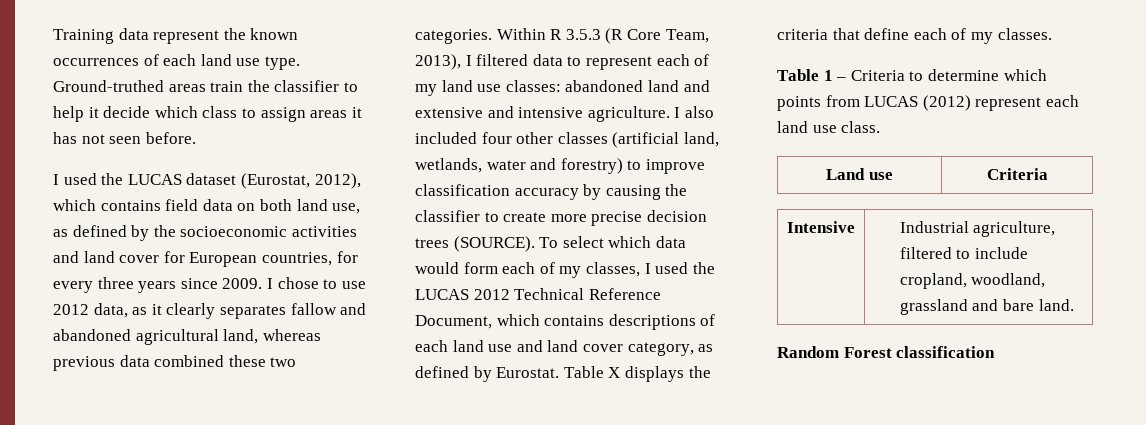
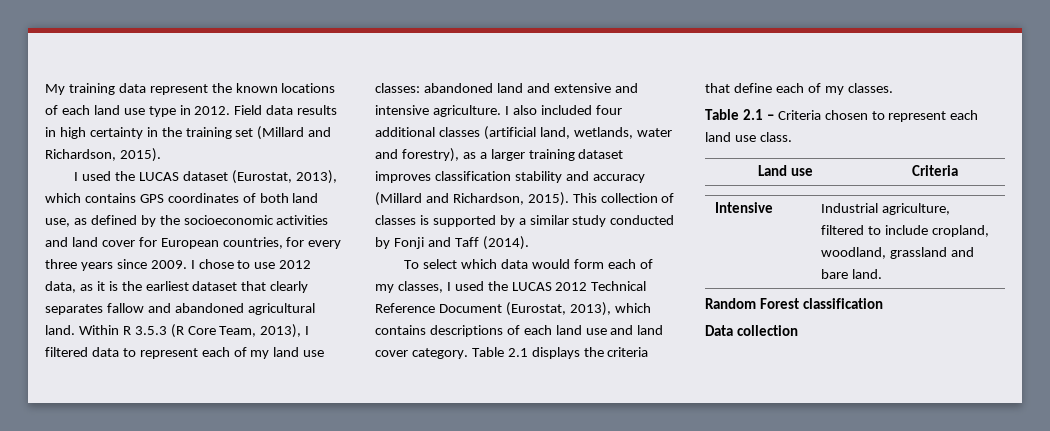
- Training data represent the known occurrences of each land use type. Ground-truthed areas train the classifier to help it decide which class to assign areas it has not seen before.
+ My training data represent the known locations of each land use type in 2012. Field data results in high certainty in the training set (Millard and Richardson, 2015).
- I used the LUCAS dataset (Eurostat, 2012), which contains field data on both land use, as defined by the socioeconomic activities and land cover for European countries, for every three years since 2009.
+ I used the LUCAS dataset (Eurostat, 2013), which contains GPS coordinates of both land use, as defined by the socioeconomic activities and land cover for European countries, for every three years since 2009.
- I chose to use 2012 data, as it clearly separates fallow and abandoned agricultural land, whereas previous data combined these two categories.
+ I chose to use 2012 data, as it is the earliest dataset that clearly separates fallow and abandoned agricultural land.
- I also included four other classes (artificial land, wetlands, water and forestry) to improve classification accuracy by causing the classifier to create more precise decision trees (SOURCE). To select which data would form each of my classes, I used the LUCAS 2012 Technical Reference Document, which contains descriptions of each land use and land cover category, as defined by Eurostat. Table X displays the criteria that define each of my classes.
+ I also included four additional classes (artificial land, wetlands, water and forestry), as a larger training dataset improves classification stability and accuracy (Millard and Richardson, 2015). This collection of classes is supported by a similar study conducted by Fonji and Taff (2014).
+ To select which data would form each of my classes, I used the LUCAS 2012 Technical Reference Document (Eurostat, 2013), which contains descriptions of each land use and land cover category. Table 2.1 displays the criteria that define each of my classes.
- Table 1 – Criteria to determine which points from LUCAS (2012) represent each land use class.
+ Table 2.1 – Criteria chosen to represent each land use class.
+ Data collection

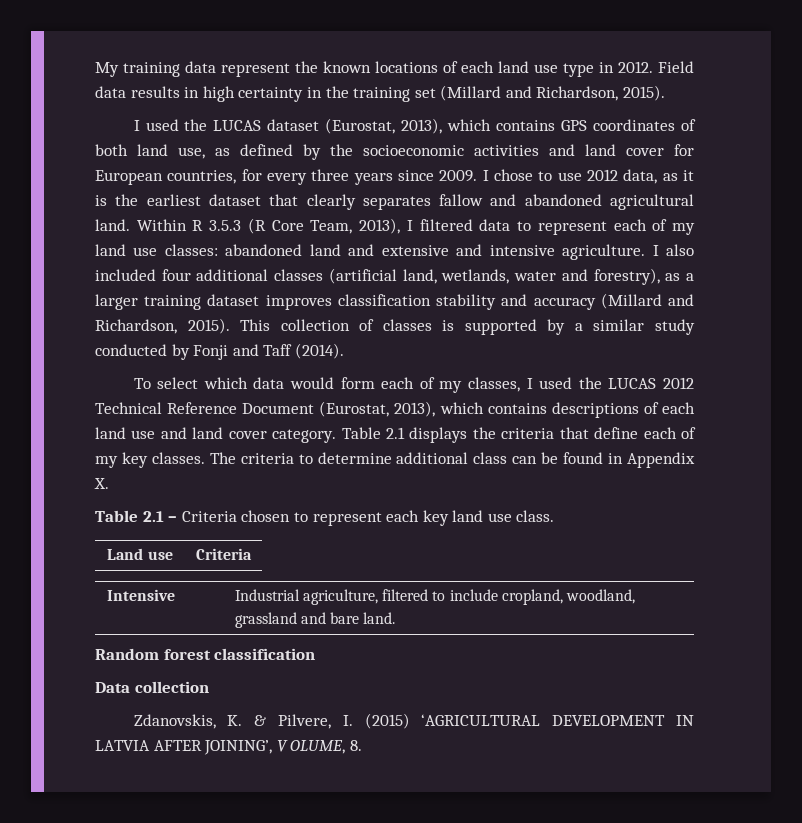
- Table 2.1 displays the criteria that define each of my classes.
+ Table 2.1 displays the criteria that define each of my key classes. The criteria to determine additional class can be found in Appendix X.
- Table 2.1 – Criteria chosen to represent each land use class.
+ Table 2.1 – Criteria chosen to represent each key land use class.
- Random Forest classification
+ Random forest classification
+ Zdanovskis, K. & Pilvere, I. (2015) ‘AGRICULTURAL DEVELOPMENT IN LATVIA AFTER JOINING’, V OLUME, 8.

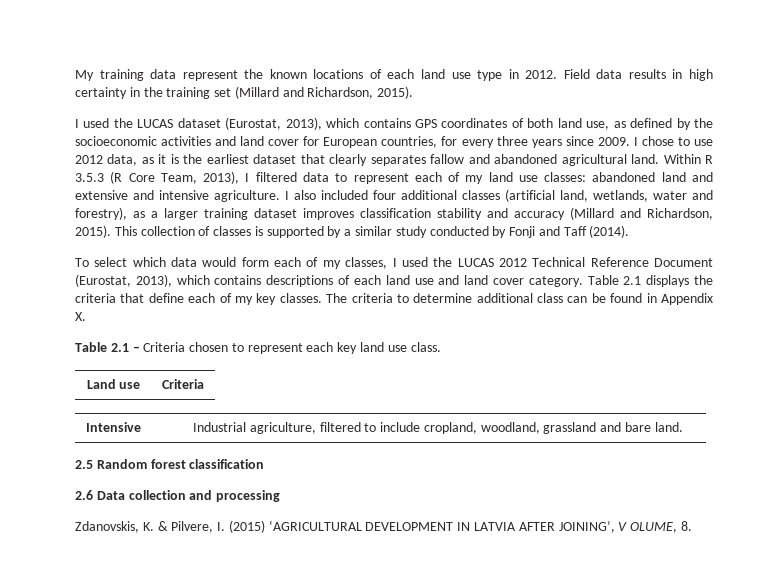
- Random forest classification
+ 2.5 Random forest classification
- Data collection
+ 2.6 Data collection and processing

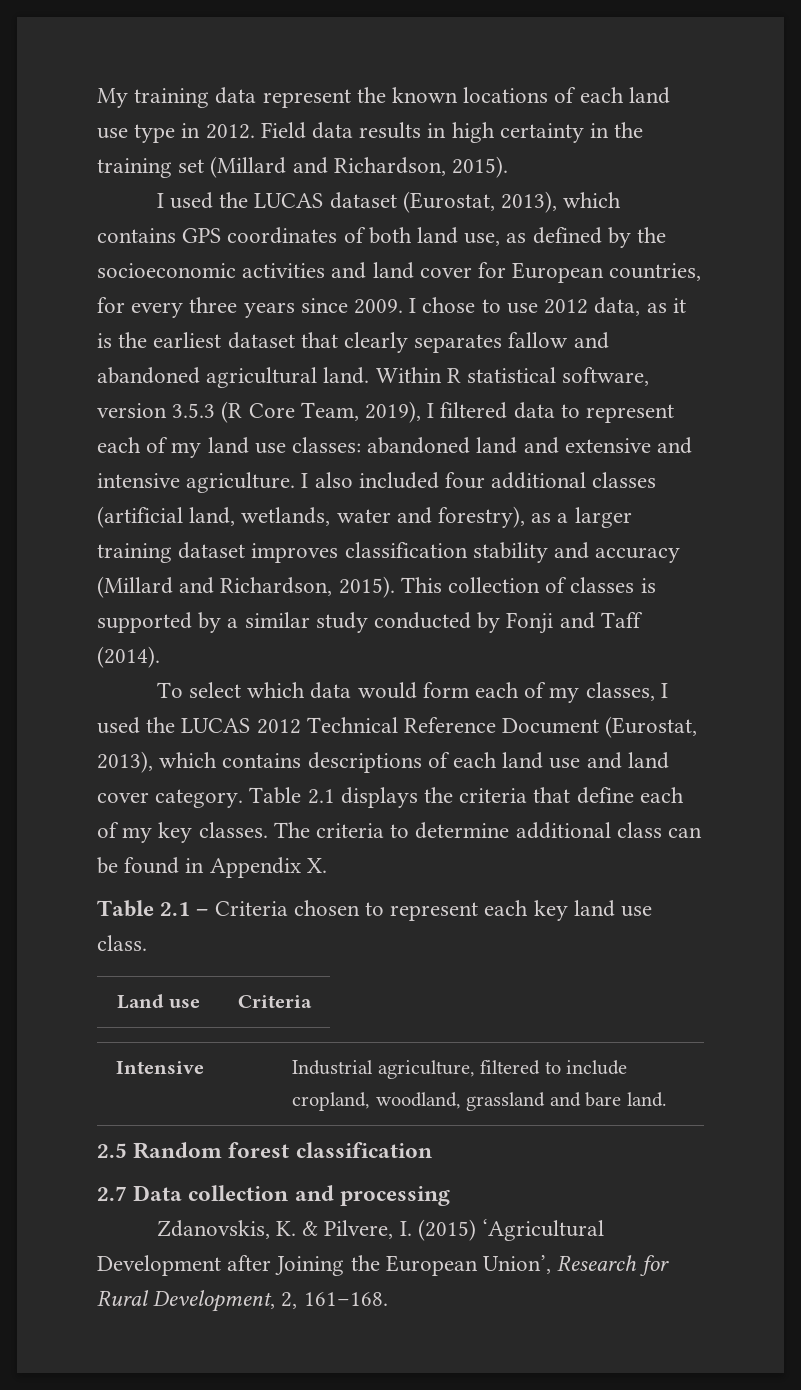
- Within R 3.5.3 (R Core Team, 2013), I filtered data to represent each of my land use classes: abandoned land and extensive and intensive agriculture.
+ Within R statistical software, version 3.5.3 (R Core Team, 2019), I filtered data to represent each of my land use classes: abandoned land and extensive and intensive agriculture.
- 2.6 Data collection and processing
+ 2.7 Data collection and processing
- Zdanovskis, K. & Pilvere, I. (2015) ‘AGRICULTURAL DEVELOPMENT IN LATVIA AFTER JOINING’, V OLUME, 8.
+ Zdanovskis, K. & Pilvere, I. (2015) ‘Agricultural Development after Joining the European Union’, Research for Rural Development, 2, 161–168.

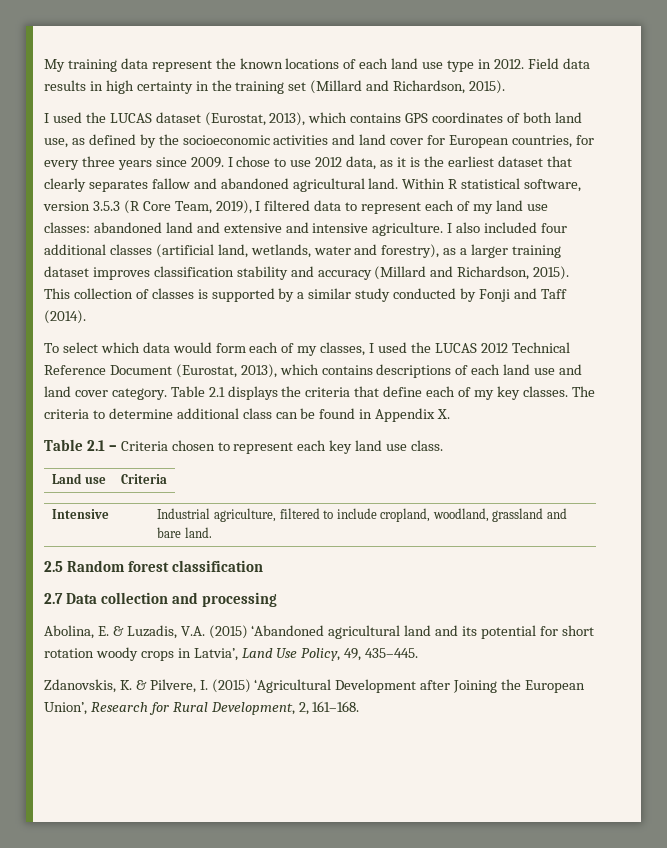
+ Abolina, E. & Luzadis, V.A. (2015) ‘Abandoned agricultural land and its potential for short rotation woody crops in Latvia’, Land Use Policy, 49, 435–445.

